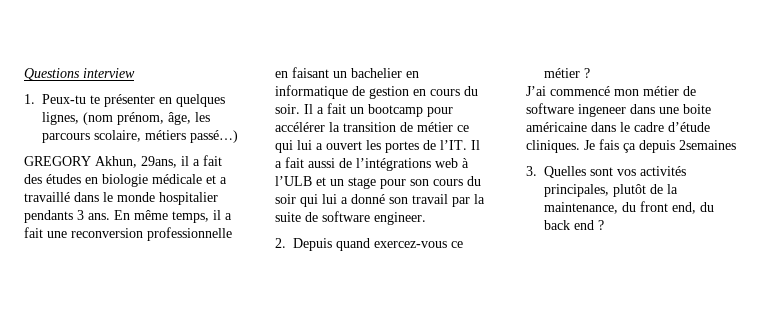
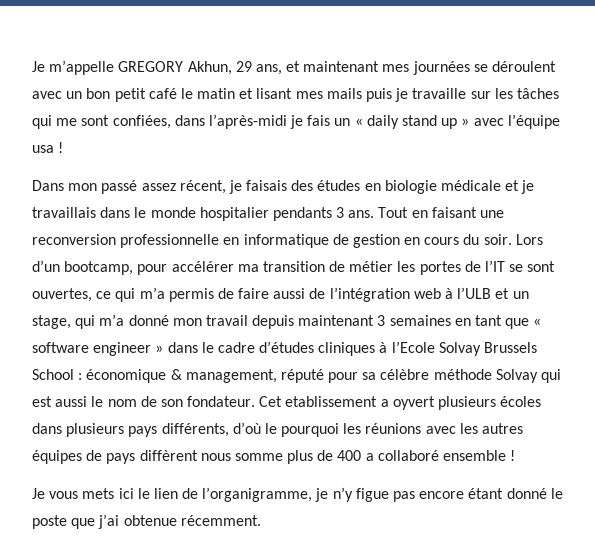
- Questions interview
- 1. Peux-tu te présenter en quelques lignes, (nom prénom, âge, les parcours scolaire, métiers passé…)
- GREGORY Akhun, 29ans, il a fait des études en biologie médicale et a travaillé dans le monde hospitalier pendants 3 ans.
+ Je m’appelle GREGORY Akhun, 29 ans, et maintenant mes journées se déroulent avec un bon petit café le matin et lisant mes mails puis je travaille sur les tâches qui me sont confiées, dans l’après-midi je fais un « daily stand up » avec l’équipe usa !
+ Dans mon passé assez récent, je faisais des études en biologie médicale et je travaillais dans le monde hospitalier pendants 3 ans.
- En même temps, il a fait une reconversion professionnelle en faisant un bachelier en informatique de gestion en cours du soir.
+ Tout en faisant une reconversion professionnelle en informatique de gestion en cours du soir.
- Il a fait un bootcamp pour accélérer la transition de métier ce qui lui a ouvert les portes de l’IT. Il a fait aussi de l’intégrations web à l’ULB et un stage pour son cours du soir qui lui a donné son travail par la suite de software engineer.
- 2. Depuis quand exercez-vous ce métier ?
- J’ai commencé mon métier de software ingeneer dans une boite américaine dans le cadre d’étude cliniques. Je fais ça depuis 2semaines
- 3. Quelles sont vos activités principales, plutôt de la maintenance, du front end, du back end ?
+ Lors d’un bootcamp, pour accélérer ma transition de métier les portes de l’IT se sont ouvertes, ce qui m’a permis de faire aussi de l’intégration web à l’ULB et un stage, qui m’a donné mon travail depuis maintenant 3 semaines en tant que « software engineer » dans le cadre d’études cliniques à l’Ecole Solvay Brussels School : économique & management, réputé pour sa célèbre méthode Solvay qui est aussi le nom de son fondateur. Cet etablissement a oyvert plusieurs écoles dans plusieurs pays différents, d’où le pourquoi les réunions avec les autres équipes de pays diffèrent nous somme plus de 400 a collaboré ensemble !
+ Je vous mets ici le lien de l’organigramme, je n’y figue pas encore étant donné le poste que j’ai obtenue récemment.

